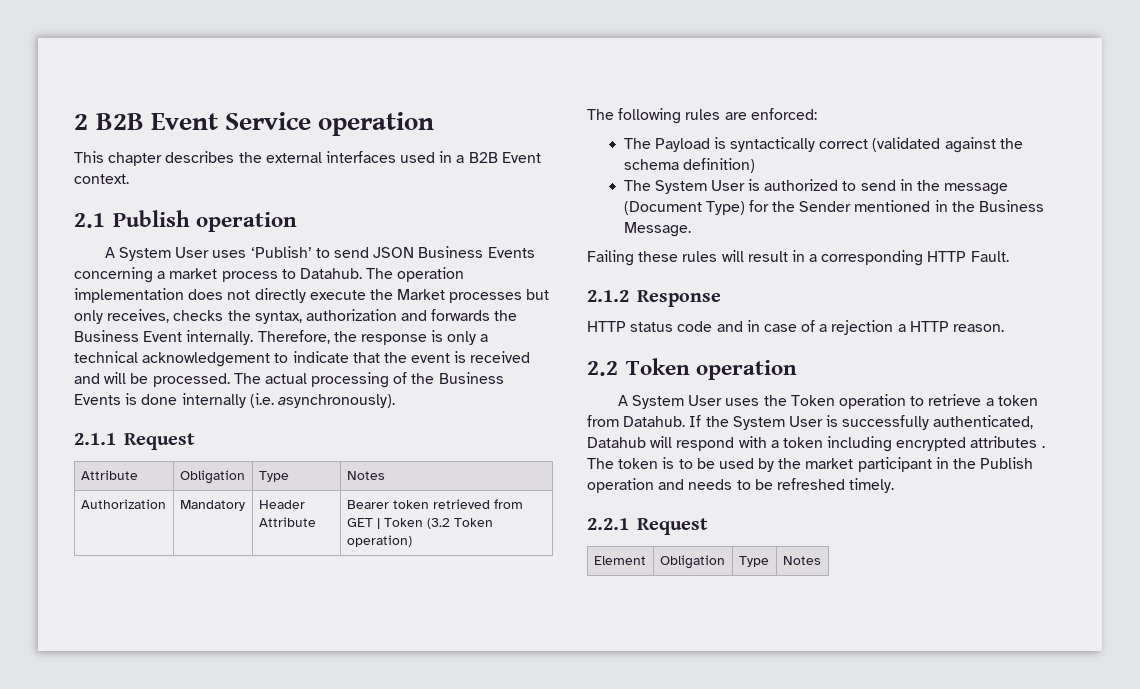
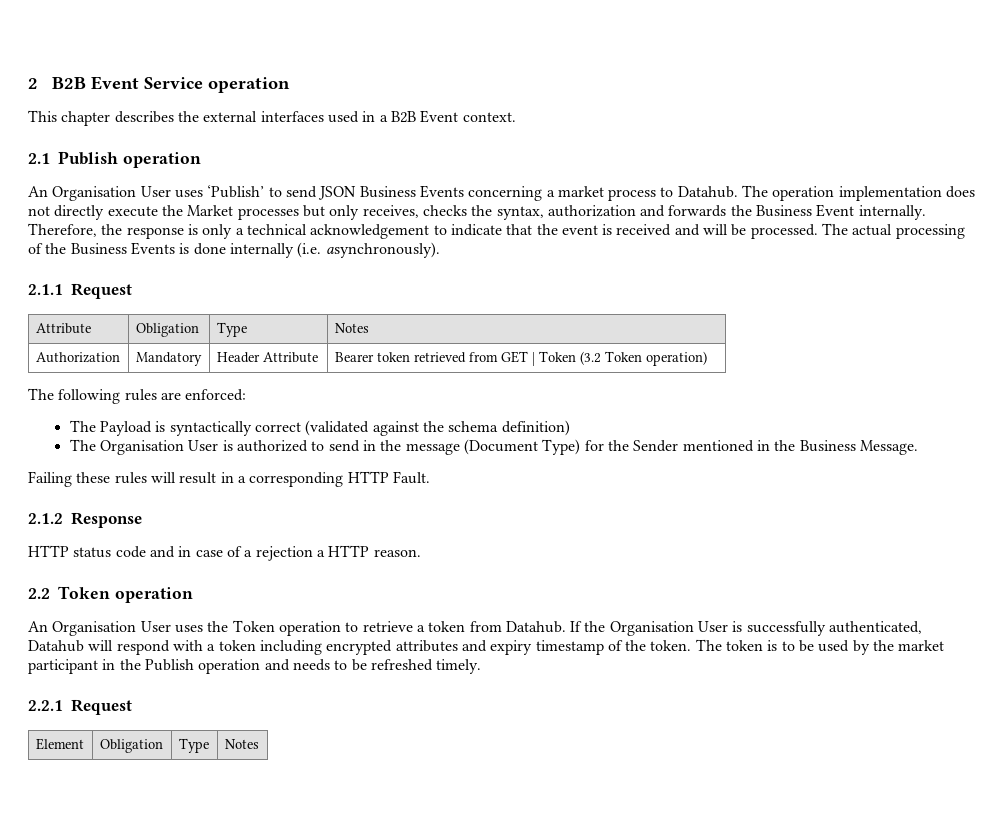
- A System User uses ‘Publish’ to send JSON Business Events concerning a market process to Datahub.
+ An Organisation User uses ‘Publish’ to send JSON Business Events concerning a market process to Datahub.
- The System User is authorized to send in the message (Document Type) for the Sender mentioned in the Business Message.
+ The Organisation User is authorized to send in the message (Document Type) for the Sender mentioned in the Business Message.
- A System User uses the Token operation to retrieve a token from Datahub.
+ An Organisation User uses the Token operation to retrieve a token from Datahub.
- If the System User is successfully authenticated, Datahub will respond with a token including encrypted attributes .
+ If the Organisation User is successfully authenticated, Datahub will respond with a token including encrypted attributes and expiry timestamp of the token.

